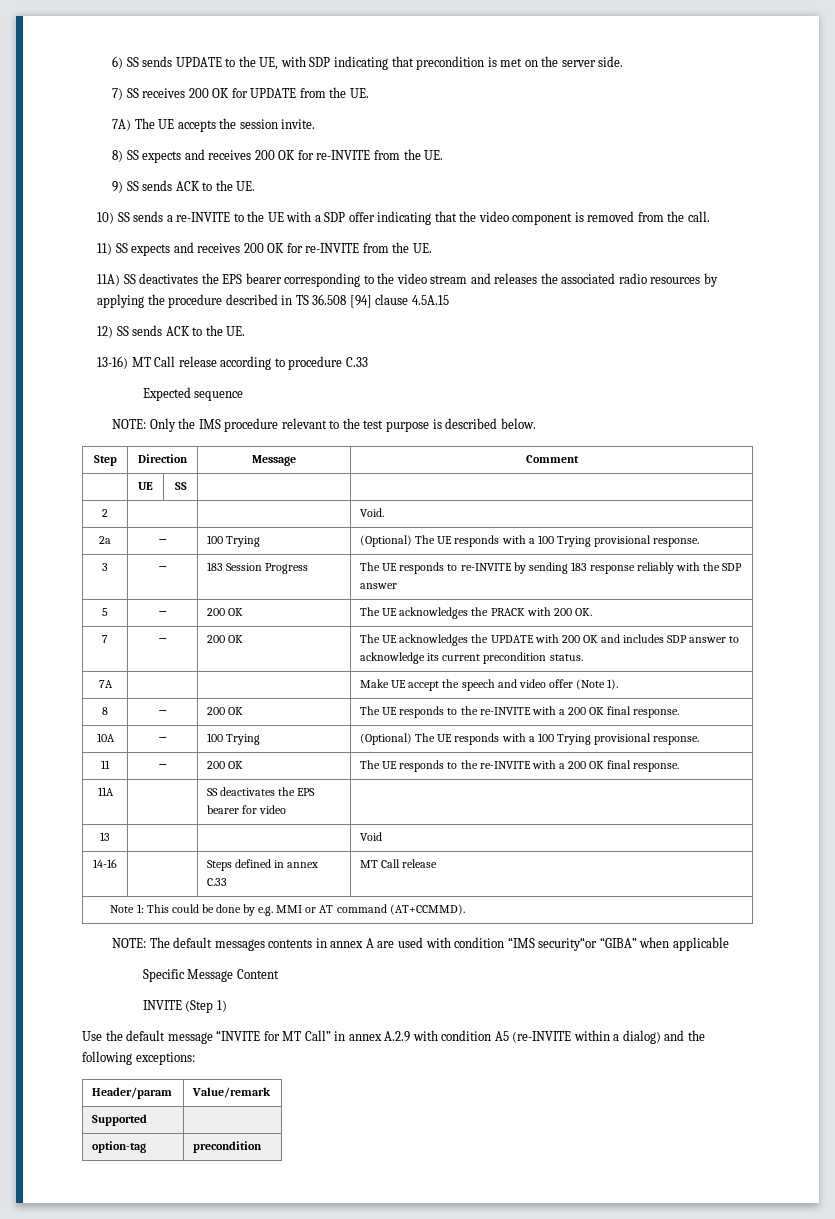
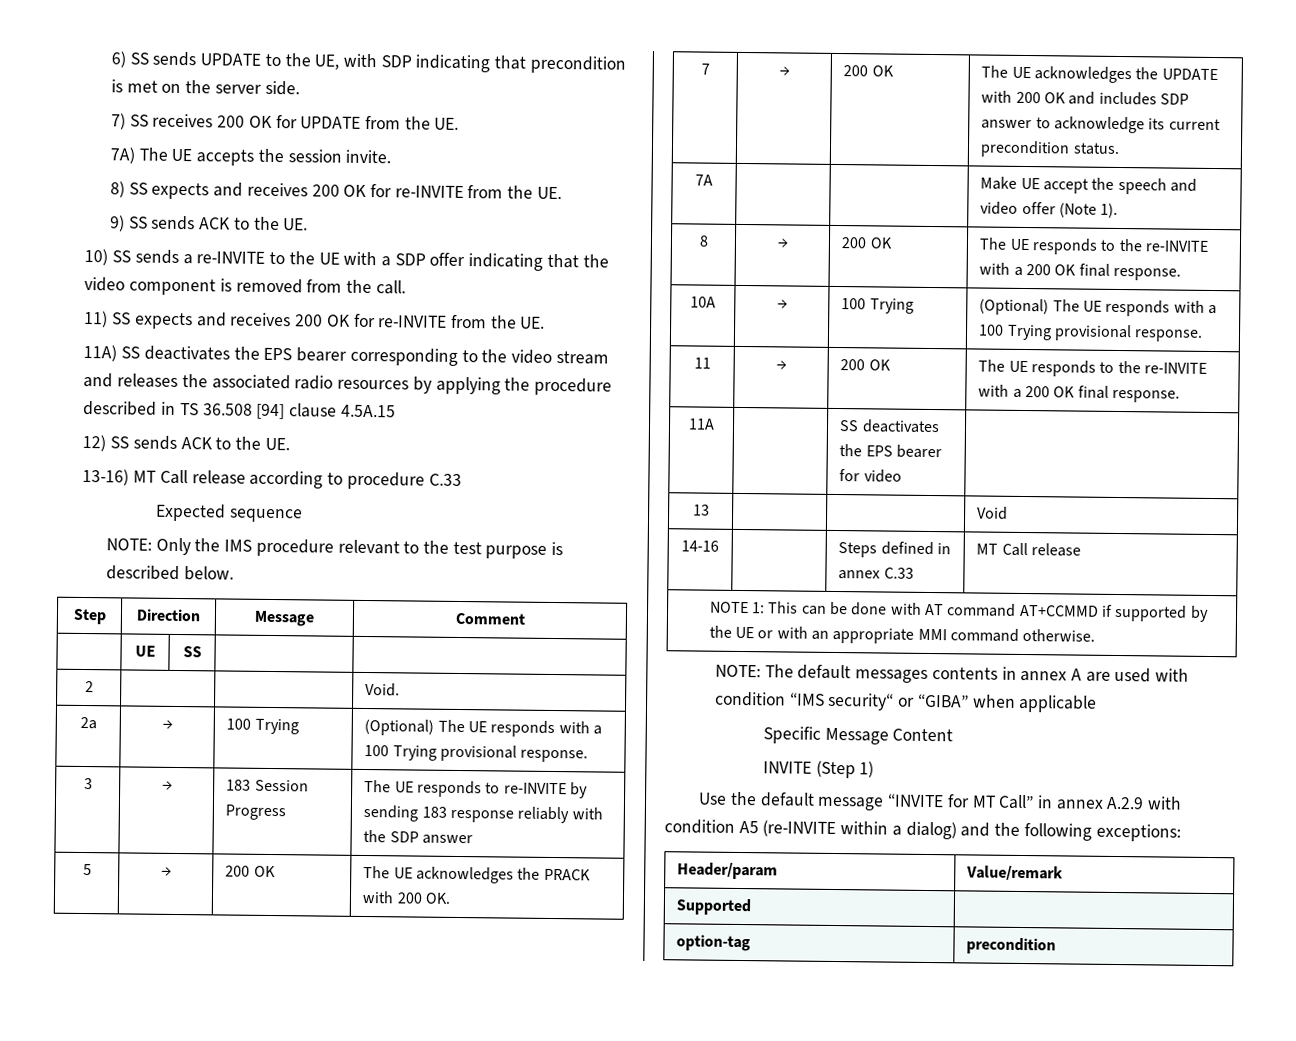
- Note 1: This could be done by e.g. MMI or AT command (AT+CCMMD).
+ NOTE 1: This can be done with AT command AT+CCMMD if supported by the UE or with an appropriate MMI command otherwise.
- NOTE: The default messages contents in annex A are used with condition “IMS security“or “GIBA” when applicable
+ NOTE: The default messages contents in annex A are used with condition “IMS security“ or “GIBA” when applicable

